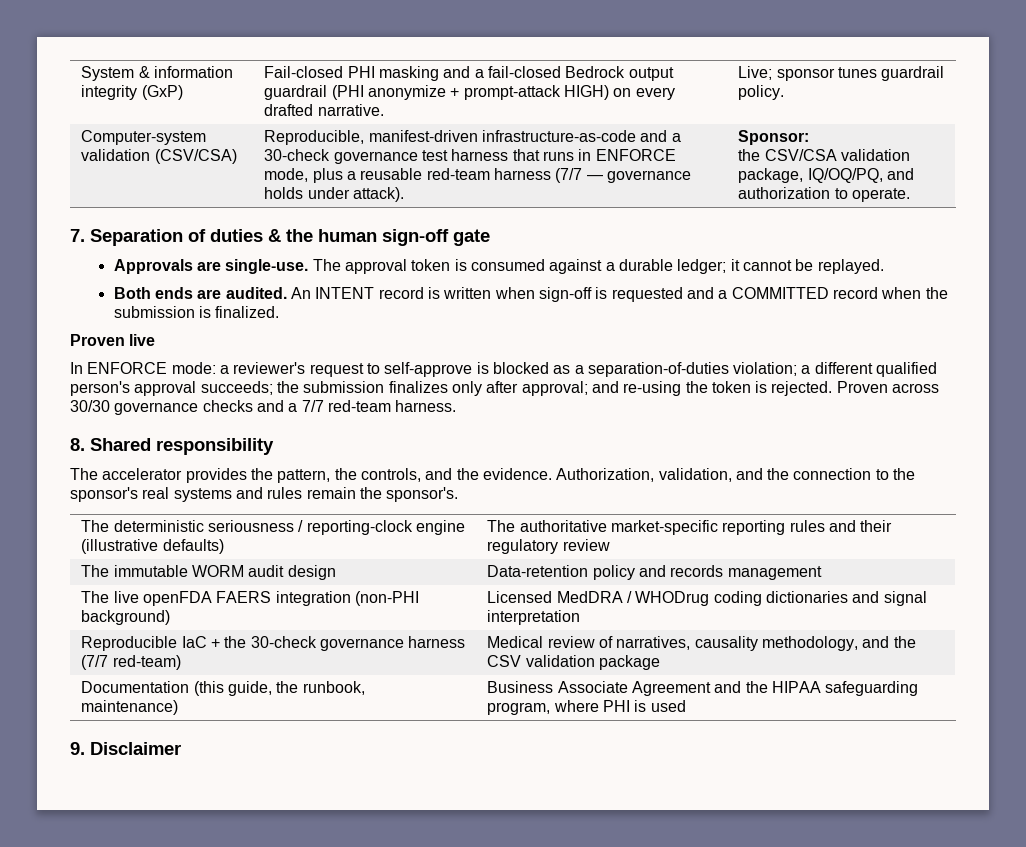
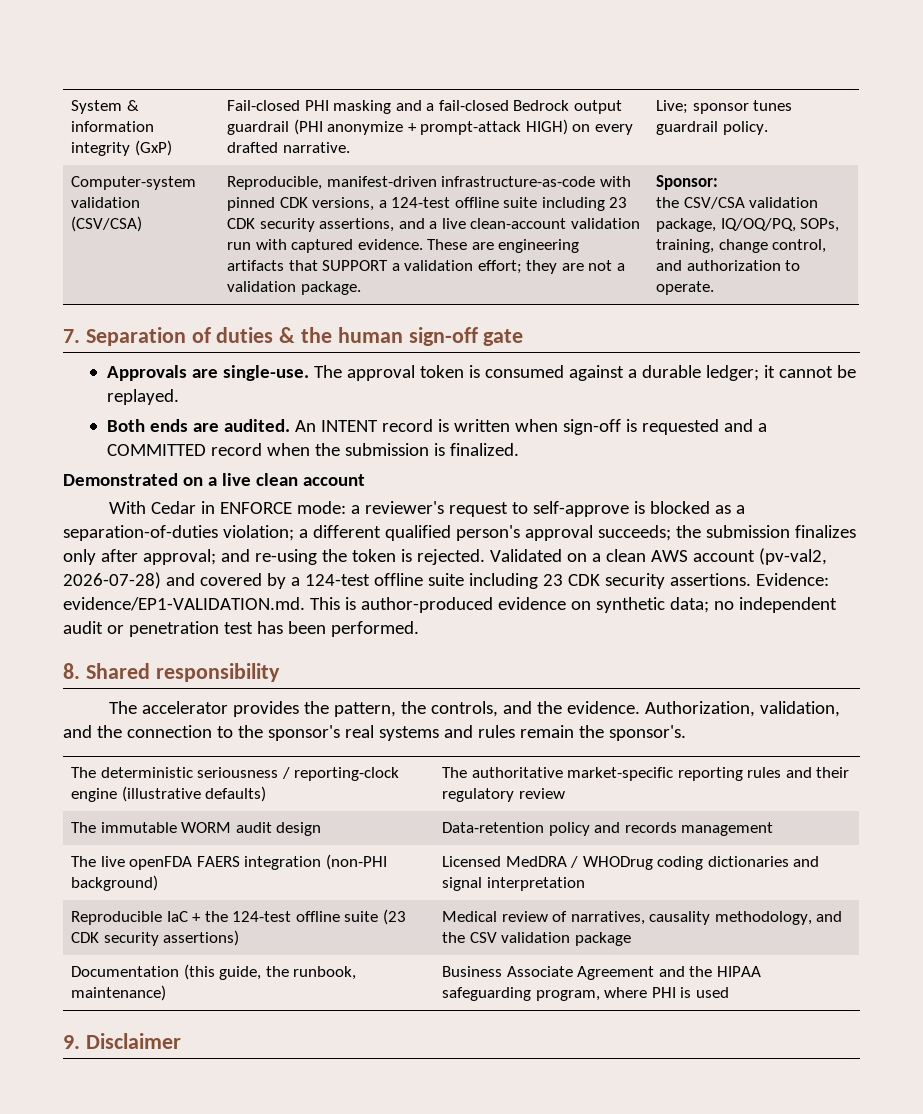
- Reproducible, manifest-driven infrastructure-as-code and a 30-check governance test harness that runs in ENFORCE mode, plus a reusable red-team harness (7/7 — governance holds under attack).
+ Reproducible, manifest-driven infrastructure-as-code with pinned CDK versions, a 124-test offline suite including 23 CDK security assertions, and a live clean-account validation run with captured evidence. These are engineering artifacts that SUPPORT a validation effort; they are not a validation package.
- the CSV/CSA validation package, IQ/OQ/PQ, and authorization to operate.
+ the CSV/CSA validation package, IQ/OQ/PQ, SOPs, training, change control, and authorization to operate.
- Proven live
- In ENFORCE mode: a reviewer's request to self-approve is blocked as a separation-of-duties violation; a different qualified person's approval succeeds; the submission finalizes only after approval; and re-using the token is rejected.
+ Demonstrated on a live clean account
+ With Cedar in ENFORCE mode: a reviewer's request to self-approve is blocked as a separation-of-duties violation; a different qualified person's approval succeeds; the submission finalizes only after approval; and re-using the token is rejected.
- Proven across 30/30 governance checks and a 7/7 red-team harness.
+ Validated on a clean AWS account (pv-val2, 2026-07-28) and covered by a 124-test offline suite including 23 CDK security assertions. Evidence: evidence/EP1-VALIDATION.md. This is author-produced evidence on synthetic data; no independent audit or penetration test has been performed.
- Reproducible IaC + the 30-check governance harness (7/7 red-team) | Medical review of narratives, causality methodology, and the CSV validation package
+ Reproducible IaC + the 124-test offline suite (23 CDK security assertions) | Medical review of narratives, causality methodology, and the CSV validation package

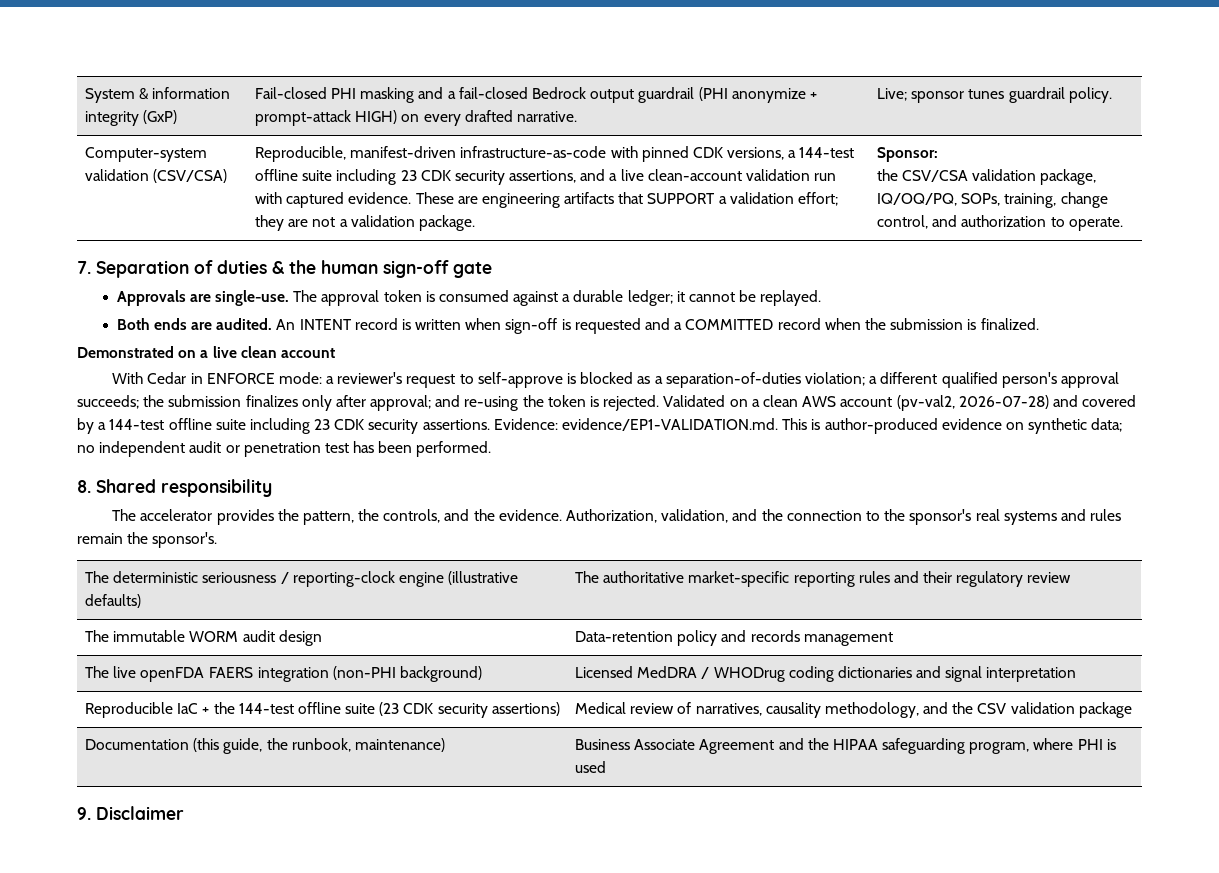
- Reproducible, manifest-driven infrastructure-as-code with pinned CDK versions, a 124-test offline suite including 23 CDK security assertions, and a live clean-account validation run with captured evidence.
+ Reproducible, manifest-driven infrastructure-as-code with pinned CDK versions, a 144-test offline suite including 23 CDK security assertions, and a live clean-account validation run with captured evidence.
- Validated on a clean AWS account (pv-val2, 2026-07-28) and covered by a 124-test offline suite including 23 CDK security assertions.
+ Validated on a clean AWS account (pv-val2, 2026-07-28) and covered by a 144-test offline suite including 23 CDK security assertions.
- Reproducible IaC + the 124-test offline suite (23 CDK security assertions) | Medical review of narratives, causality methodology, and the CSV validation package
+ Reproducible IaC + the 144-test offline suite (23 CDK security assertions) | Medical review of narratives, causality methodology, and the CSV validation package

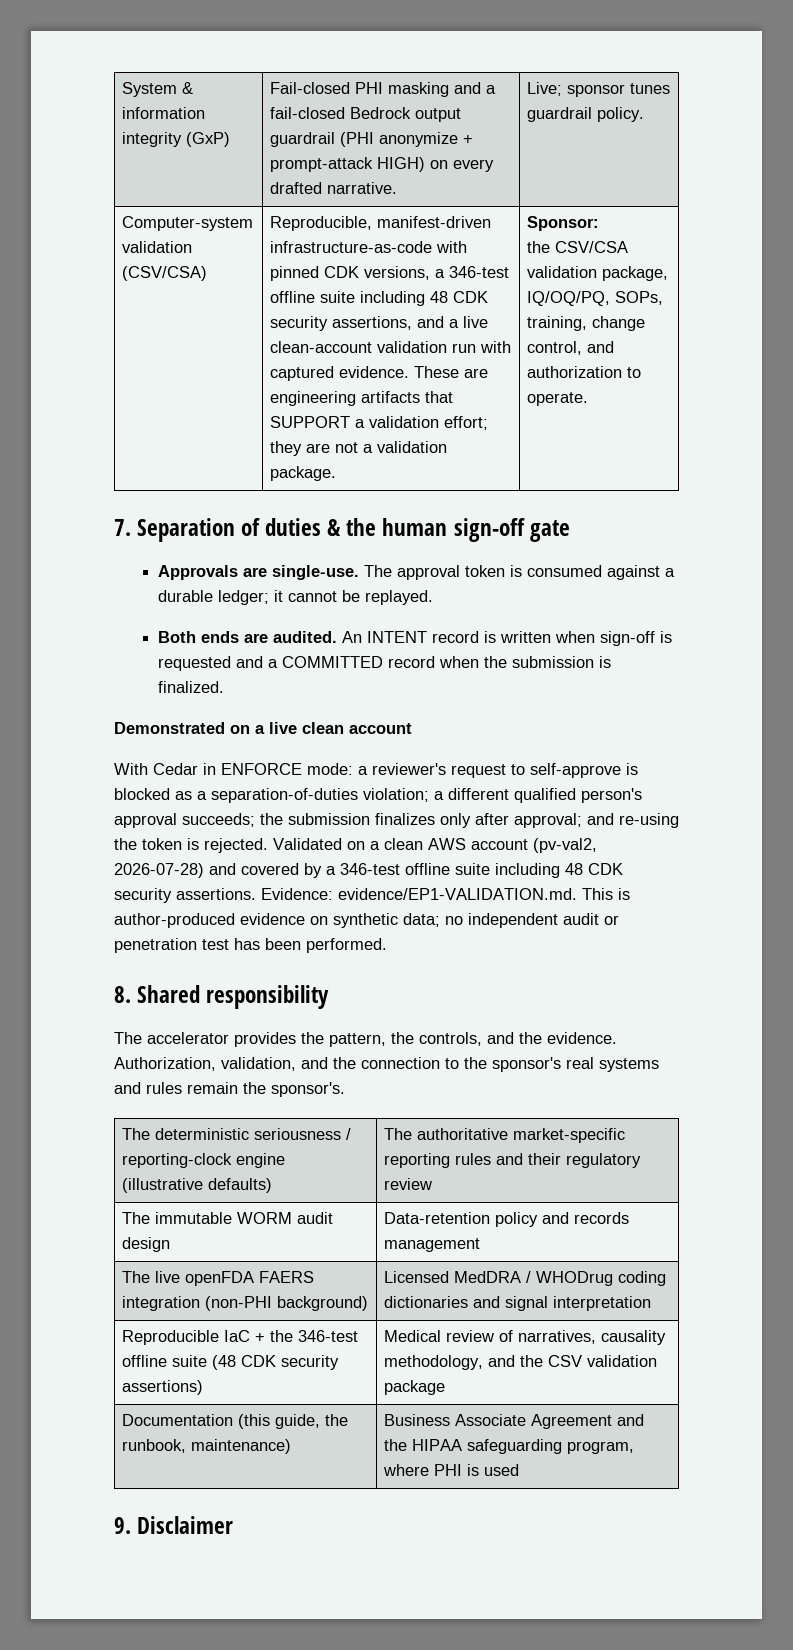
- Reproducible, manifest-driven infrastructure-as-code with pinned CDK versions, a 144-test offline suite including 23 CDK security assertions, and a live clean-account validation run with captured evidence.
+ Reproducible, manifest-driven infrastructure-as-code with pinned CDK versions, a 346-test offline suite including 48 CDK security assertions, and a live clean-account validation run with captured evidence.
- Validated on a clean AWS account (pv-val2, 2026-07-28) and covered by a 144-test offline suite including 23 CDK security assertions.
+ Validated on a clean AWS account (pv-val2, 2026-07-28) and covered by a 346-test offline suite including 48 CDK security assertions.
- Reproducible IaC + the 144-test offline suite (23 CDK security assertions) | Medical review of narratives, causality methodology, and the CSV validation package
+ Reproducible IaC + the 346-test offline suite (48 CDK security assertions) | Medical review of narratives, causality methodology, and the CSV validation package

